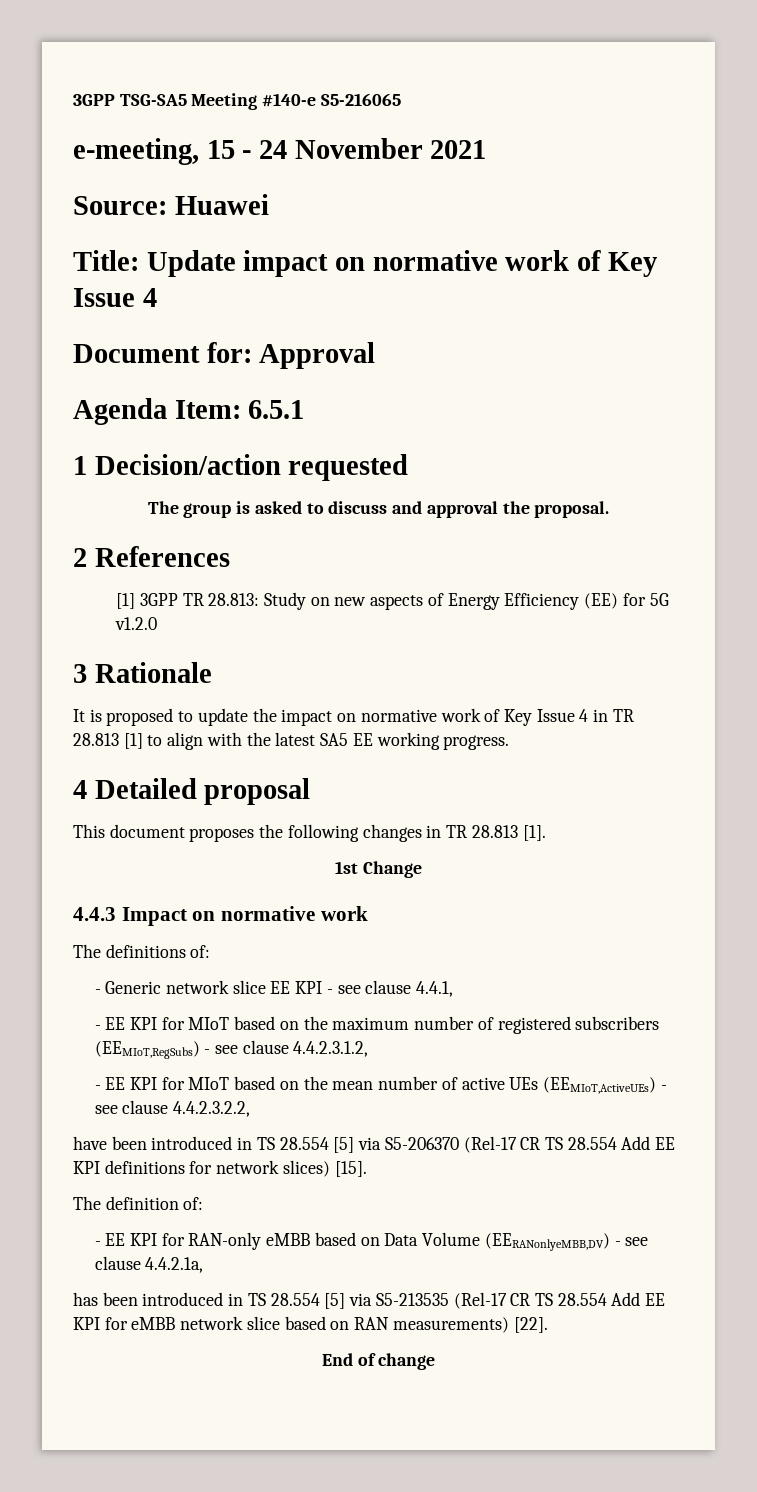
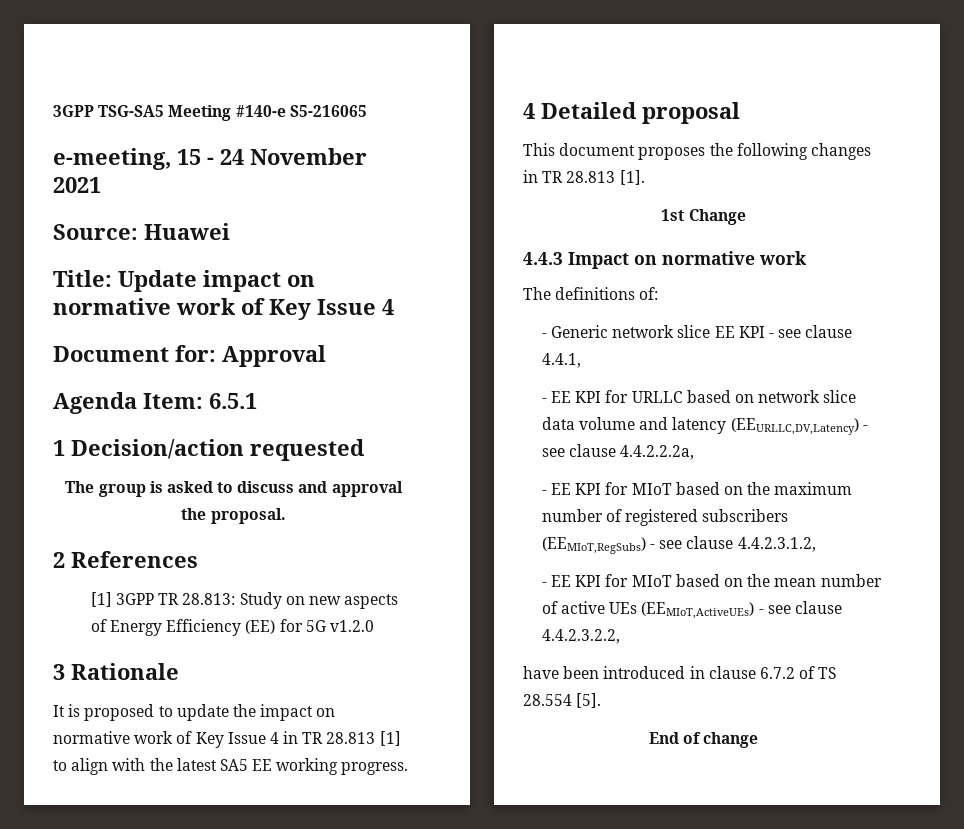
+ - EE KPI for URLLC based on network slice data volume and latency (EEURLLC,DV,Latency) - see clause 4.4.2.2.2a,
- have been introduced in TS 28.554 [5] via S5-206370 (Rel-17 CR TS 28.554 Add EE KPI definitions for network slices) [15].
- The definition of:
- - EE KPI for RAN-only eMBB based on Data Volume (EERANonlyeMBB,DV) - see clause 4.4.2.1a,
- has been introduced in TS 28.554 [5] via S5-213535 (Rel-17 CR TS 28.554 Add EE KPI for eMBB network slice based on RAN measurements) [22].
+ have been introduced in clause 6.7.2 of TS 28.554 [5].

